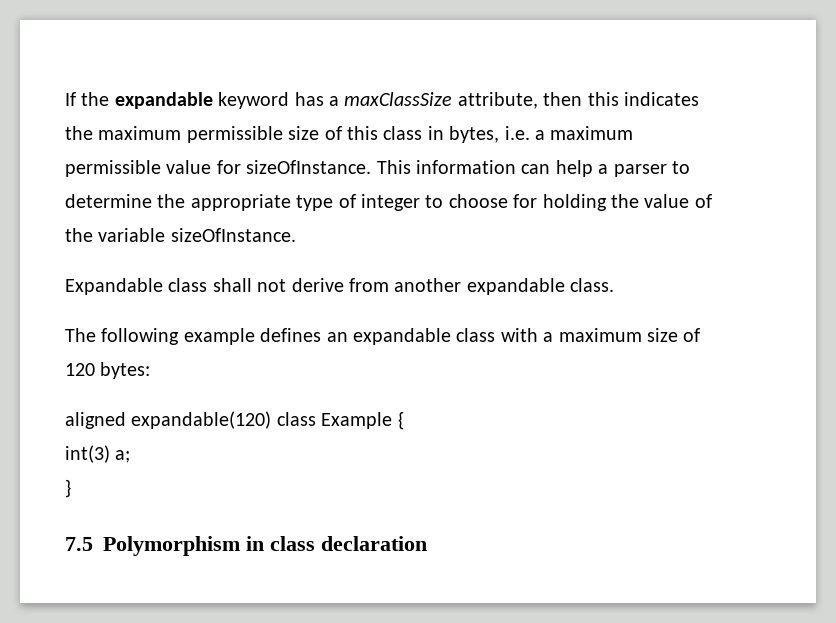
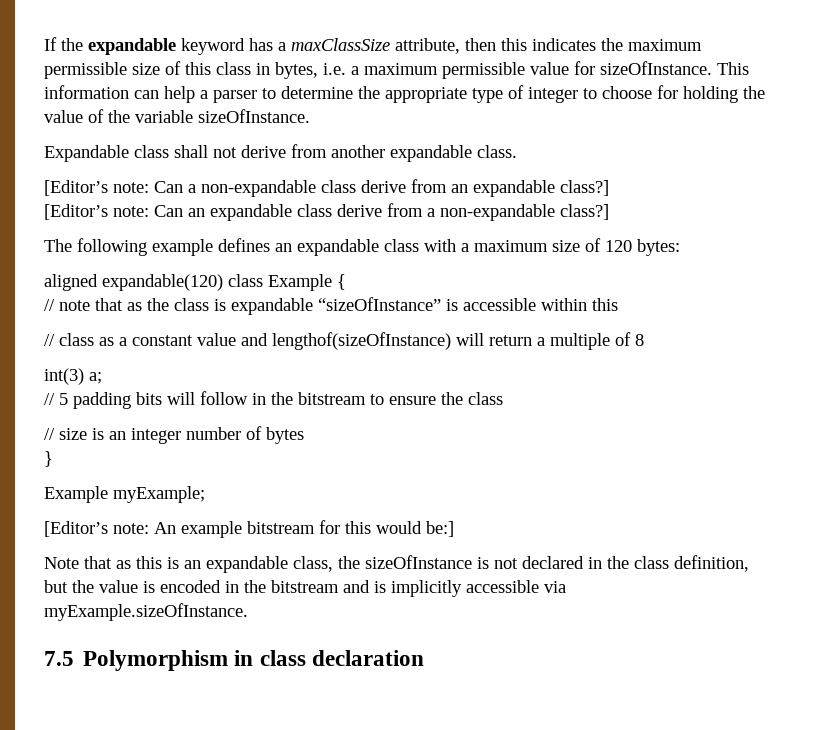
+ [Editor’s note: Can a non-expandable class derive from an expandable class?]
+ [Editor’s note: Can an expandable class derive from a non-expandable class?]
+ // note that as the class is expandable “sizeOfInstance” is accessible within this
+ // class as a constant value and lengthof(sizeOfInstance) will return a multiple of 8
  int(3) a;
+ // 5 padding bits will follow in the bitstream to ensure the class
+ // size is an integer number of bytes
  }
+ Example myExample;
+ [Editor’s note: An example bitstream for this would be:]
+ Note that as this is an expandable class, the sizeOfInstance is not declared in the class definition, but the value is encoded in the bitstream and is implicitly accessible via myExample.sizeOfInstance.

